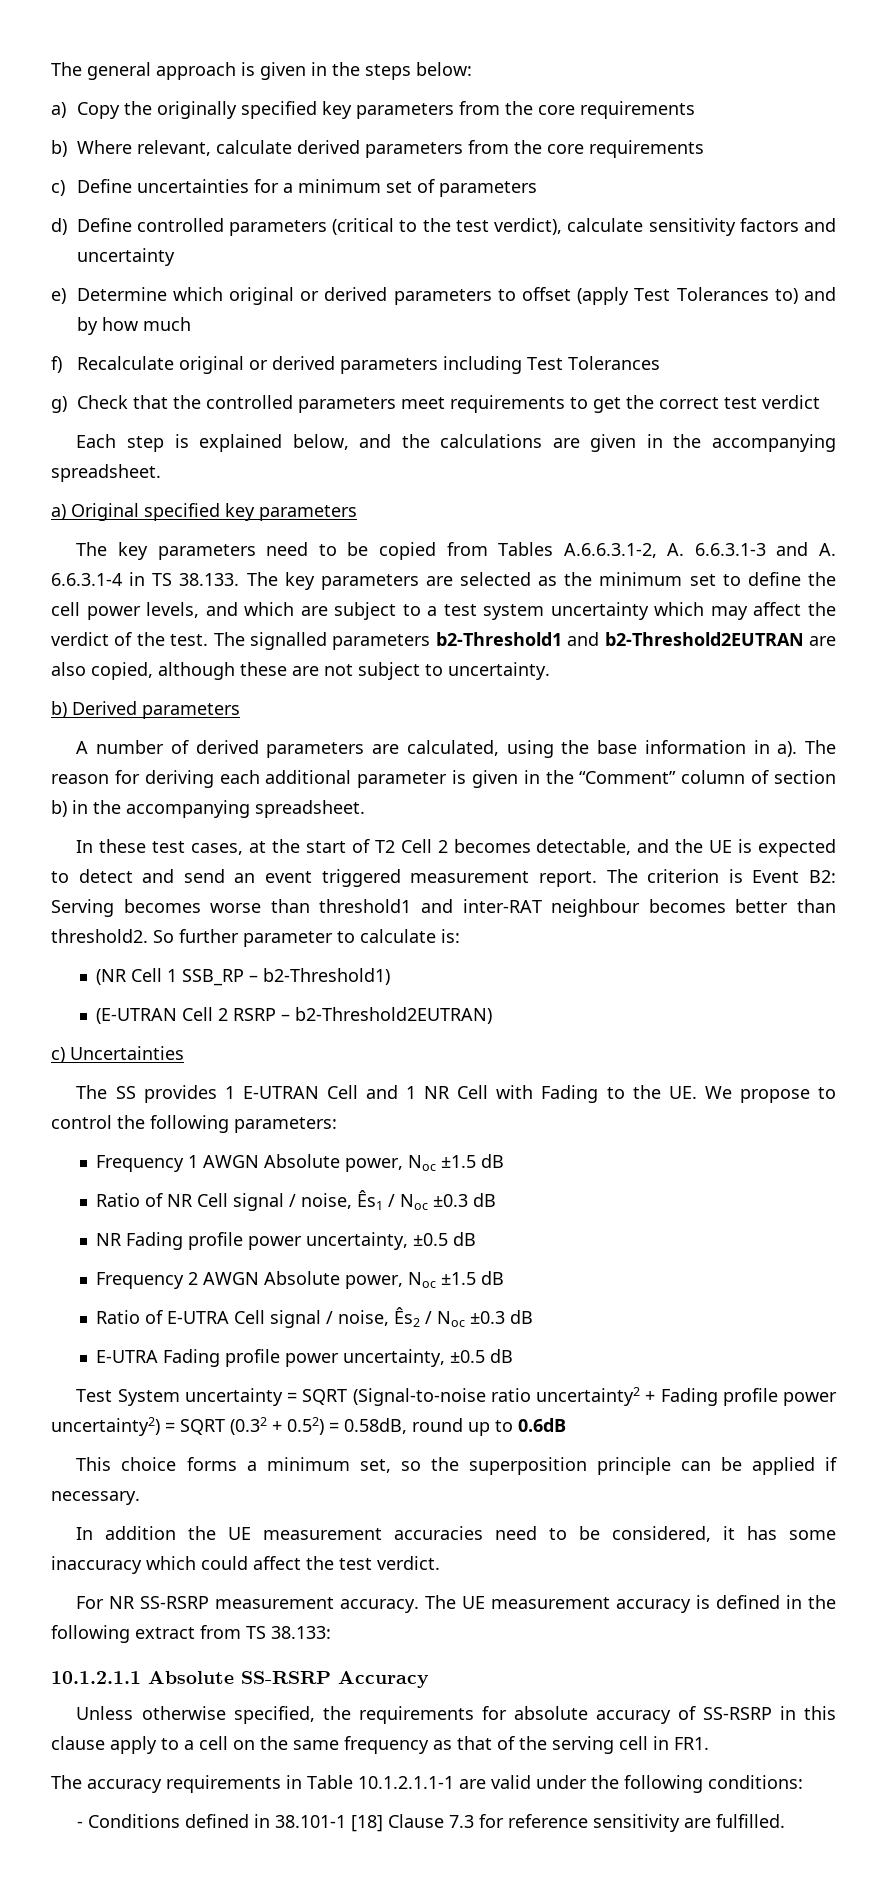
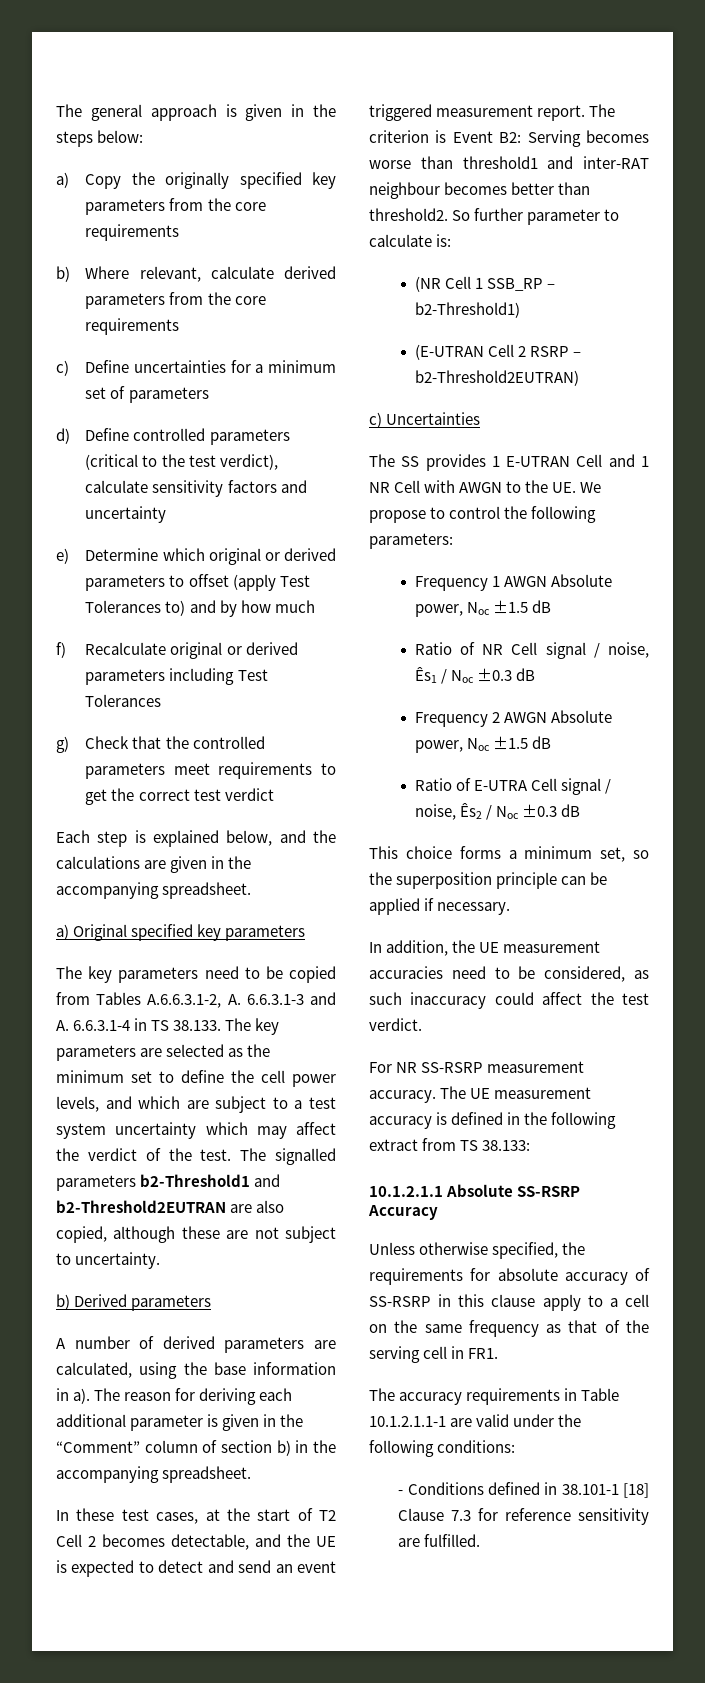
- The SS provides 1 E-UTRAN Cell and 1 NR Cell with Fading to the UE. We propose to control the following parameters:
+ The SS provides 1 E-UTRAN Cell and 1 NR Cell with AWGN to the UE. We propose to control the following parameters:
- NR Fading profile power uncertainty, ±0.5 dB
- E-UTRA Fading profile power uncertainty, ±0.5 dB
- Test System uncertainty = SQRT (Signal-to-noise ratio uncertainty2 + Fading profile power uncertainty2) = SQRT (0.32 + 0.52) = 0.58dB, round up to 0.6dB
- In addition the UE measurement accuracies need to be considered, it has some inaccuracy which could affect the test verdict.
+ In addition, the UE measurement accuracies need to be considered, as such inaccuracy could affect the test verdict.

